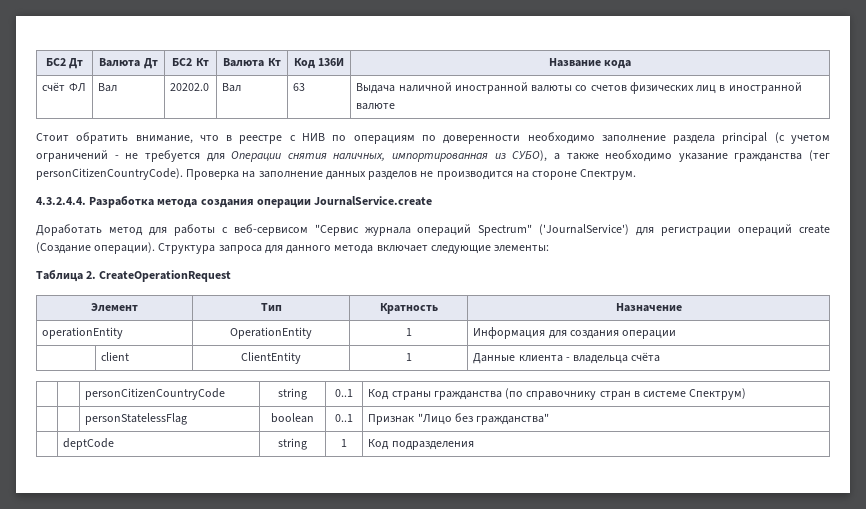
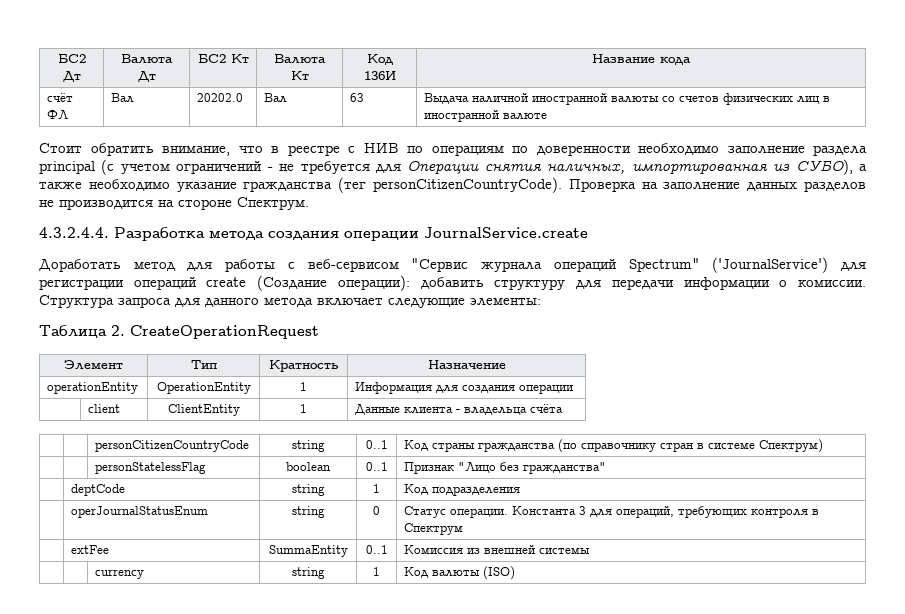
- Доработать метод для работы с веб-сервисом "Сервис журнала операций Spectrum" ('JournalService') для регистрации операций create (Создание операции).
+ Доработать метод для работы с веб-сервисом "Сервис журнала операций Spectrum" ('JournalService') для регистрации операций create (Создание операции): добавить структуру для передачи информации о комиссии.
+ | operJournalStatusEnum | string | 0 | Статус операции. Константа 3 для операций, требующих контроля в Спектрум
+ | extFee | SummaEntity | 0..1 | Комиссия из внешней системы
+ | | currency | string | 1 | Код валюты (ISO)

